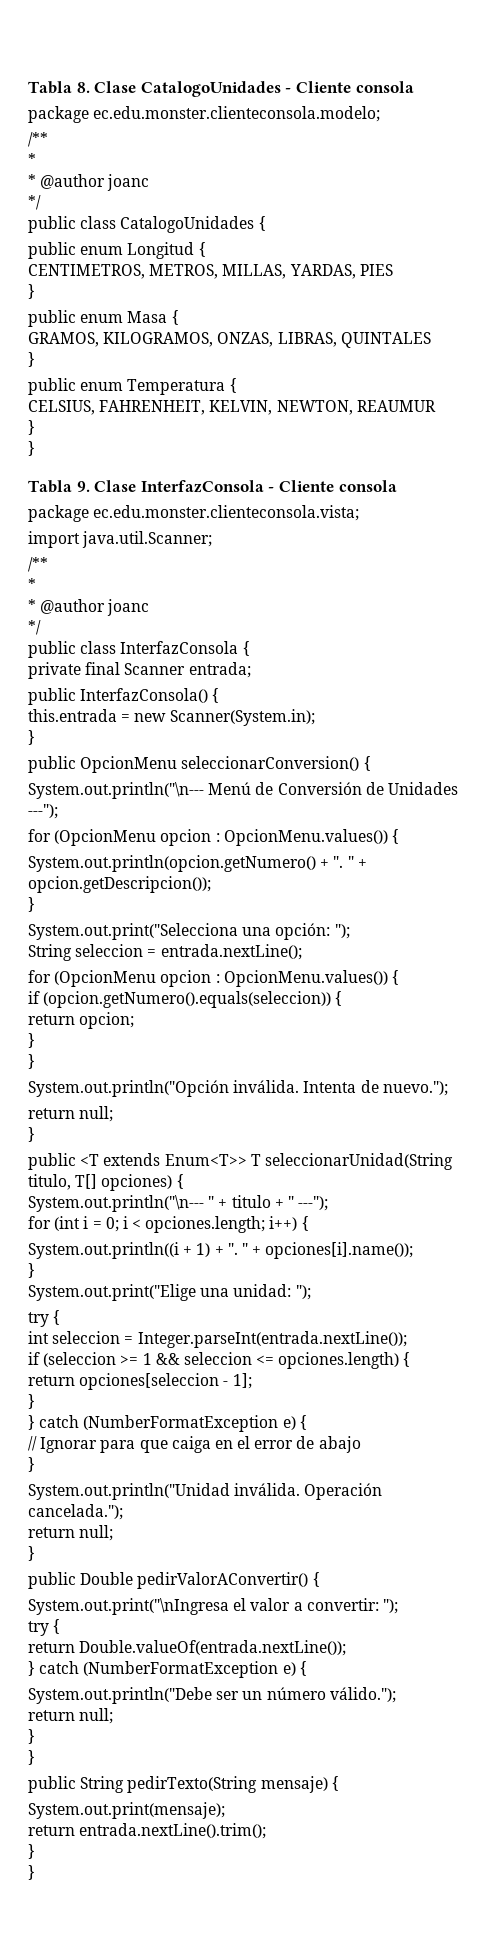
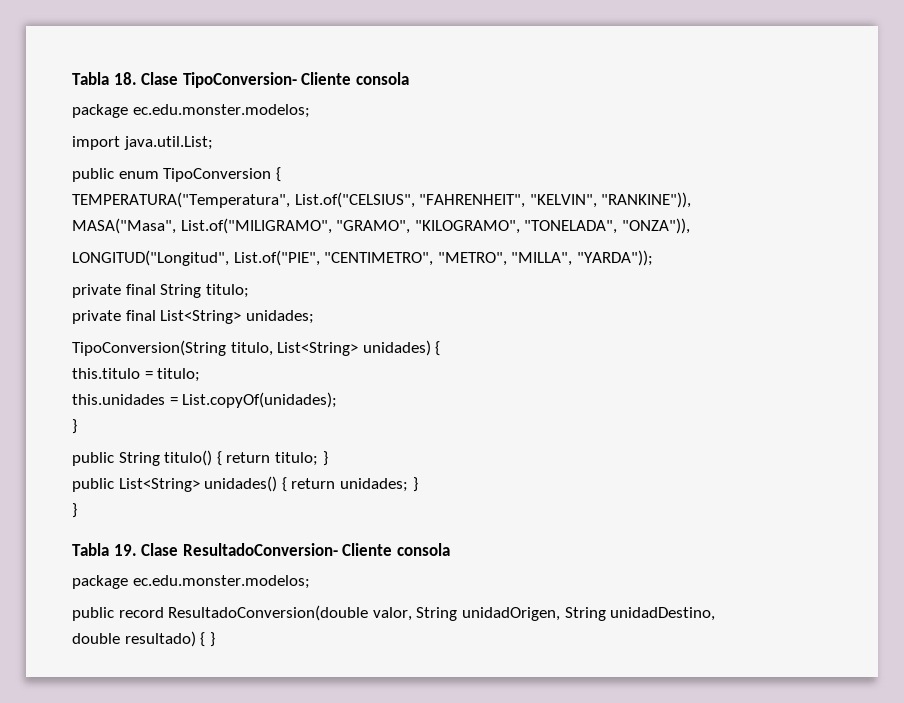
- Tabla 8. Clase CatalogoUnidades - Cliente consola
- package ec.edu.monster.clienteconsola.modelo;
- /**
- *
- * @author joanc
- */
- public class CatalogoUnidades {
- public enum Longitud {
- CENTIMETROS, METROS, MILLAS, YARDAS, PIES
+ Tabla 18. Clase TipoConversion- Cliente consola
+ package ec.edu.monster.modelos;
+ import java.util.List;
+ public enum TipoConversion {
+ TEMPERATURA("Temperatura", List.of("CELSIUS", "FAHRENHEIT", "KELVIN", "RANKINE")),
+ MASA("Masa", List.of("MILIGRAMO", "GRAMO", "KILOGRAMO", "TONELADA", "ONZA")),
+ LONGITUD("Longitud", List.of("PIE", "CENTIMETRO", "METRO", "MILLA", "YARDA"));
+ private final String titulo;
+ private final List<String> unidades;
+ TipoConversion(String titulo, List<String> unidades) {
+ this.titulo = titulo;
+ this.unidades = List.copyOf(unidades);
  }
- public enum Masa {
- GRAMOS, KILOGRAMOS, ONZAS, LIBRAS, QUINTALES
- }
- public enum Temperatura {
- CELSIUS, FAHRENHEIT, KELVIN, NEWTON, REAUMUR
- }
+ public String titulo() { return titulo; }
+ public List<String> unidades() { return unidades; }
- Tabla 9. Clase InterfazConsola - Cliente consola
- package ec.edu.monster.clienteconsola.vista;
- import java.util.Scanner;
- /**
- *
- * @author joanc
- */
- public class InterfazConsola {
- private final Scanner entrada;
- public InterfazConsola() {
- this.entrada = new Scanner(System.in);
- }
- public OpcionMenu seleccionarConversion() {
- System.out.println("\n--- Menú de Conversión de Unidades ---");
- for (OpcionMenu opcion : OpcionMenu.values()) {
- System.out.println(opcion.getNumero() + ". " + opcion.getDescripcion());
- }
- System.out.print("Selecciona una opción: ");
- String seleccion = entrada.nextLine();
- for (OpcionMenu opcion : OpcionMenu.values()) {
- if (opcion.getNumero().equals(seleccion)) {
- return opcion;
- }
- }
- System.out.println("Opción inválida. Intenta de nuevo.");
- return null;
- }
- public <T extends Enum<T>> T seleccionarUnidad(String titulo, T[] opciones) {
- System.out.println("\n--- " + titulo + " ---");
- for (int i = 0; i < opciones.length; i++) {
- System.out.println((i + 1) + ". " + opciones[i].name());
- }
- System.out.print("Elige una unidad: ");
- try {
- int seleccion = Integer.parseInt(entrada.nextLine());
- if (seleccion >= 1 && seleccion <= opciones.length) {
- return opciones[seleccion - 1];
- }
- } catch (NumberFormatException e) {
- // Ignorar para que caiga en el error de abajo
- }
- System.out.println("Unidad inválida. Operación cancelada.");
- return null;
- }
- public Double pedirValorAConvertir() {
- System.out.print("\nIngresa el valor a convertir: ");
- try {
- return Double.valueOf(entrada.nextLine());
- } catch (NumberFormatException e) {
- System.out.println("Debe ser un número válido.");
- return null;
- }
- }
- public String pedirTexto(String mensaje) {
- System.out.print(mensaje);
- return entrada.nextLine().trim();
- }
- }
+ Tabla 19. Clase ResultadoConversion- Cliente consola
+ package ec.edu.monster.modelos;
+ public record ResultadoConversion(double valor, String unidadOrigen, String unidadDestino,
+ double resultado) { }

